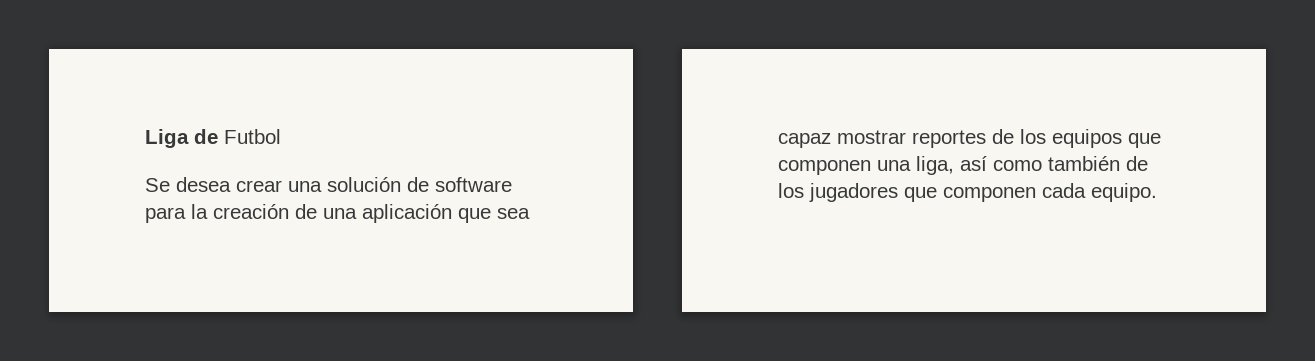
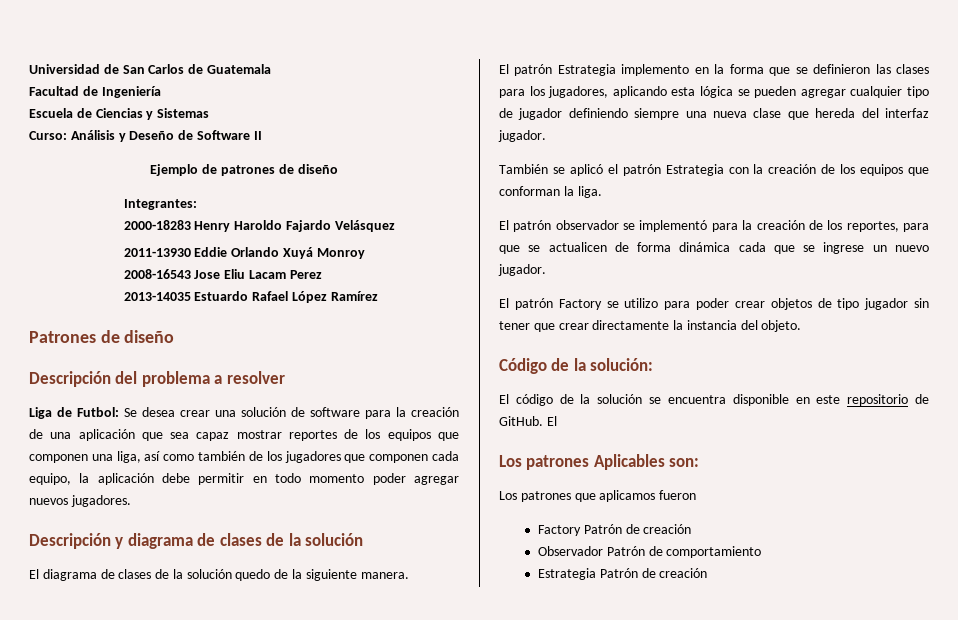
+ Universidad de San Carlos de Guatemala
+ Facultad de Ingeniería
+ Escuela de Ciencias y Sistemas
+ Curso: Análisis y Deseño de Software II
+ Ejemplo de patrones de diseño
+ Integrantes:
+ 2000-18283 Henry Haroldo Fajardo Velásquez
+ 2011-13930 Eddie Orlando Xuyá Monroy
+ 2008-16543 Jose Eliu Lacam Perez
+ 2013-14035 Estuardo Rafael López Ramírez
+ Patrones de diseño
+ Descripción del problema a resolver
- Liga de Futbol
- Se desea crear una solución de software para la creación de una aplicación que sea capaz mostrar reportes de los equipos que componen una liga, así como también de los jugadores que componen cada equipo.
+ Liga de Futbol: Se desea crear una solución de software para la creación de una aplicación que sea capaz mostrar reportes de los equipos que componen una liga, así como también de los jugadores que componen cada equipo, la aplicación debe permitir en todo momento poder agregar nuevos jugadores.
+ Descripción y diagrama de clases de la solución
+ El diagrama de clases de la solución quedo de la siguiente manera.
+ El patrón Estrategia implemento en la forma que se definieron las clases para los jugadores, aplicando esta lógica se pueden agregar cualquier tipo de jugador definiendo siempre una nueva clase que hereda del interfaz jugador.
+ También se aplicó el patrón Estrategia con la creación de los equipos que conforman la liga.
+ El patrón observador se implementó para la creación de los reportes, para que se actualicen de forma dinámica cada que se ingrese un nuevo jugador.
+ El patrón Factory se utilizo para poder crear objetos de tipo jugador sin tener que crear directamente la instancia del objeto.
+ Código de la solución:
+ El código de la solución se encuentra disponible en este repositorio de GitHub. El
+ Los patrones Aplicables son:
+ Los patrones que aplicamos fueron
+ Factory Patrón de creación
+ Observador Patrón de comportamiento
+ Estrategia Patrón de creación

